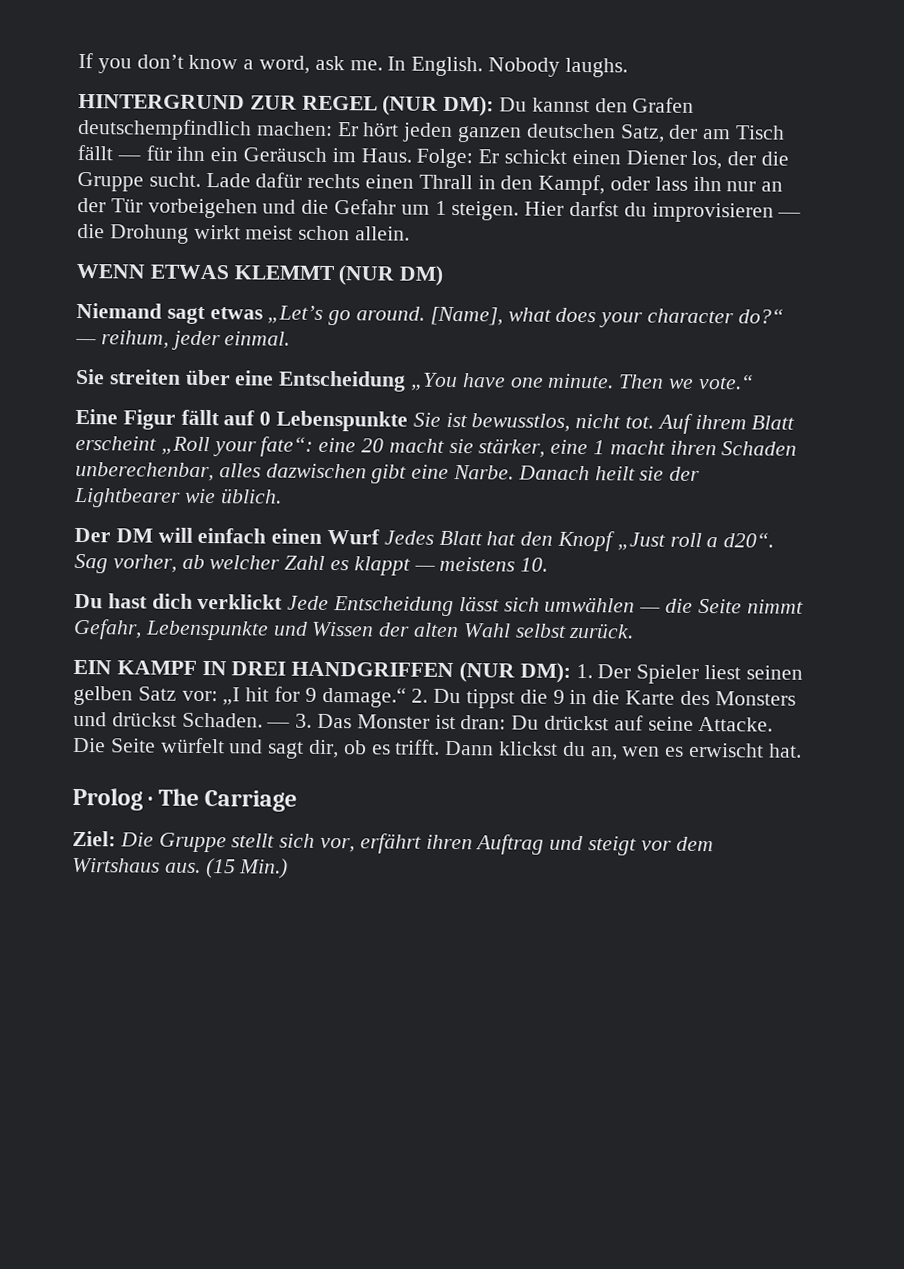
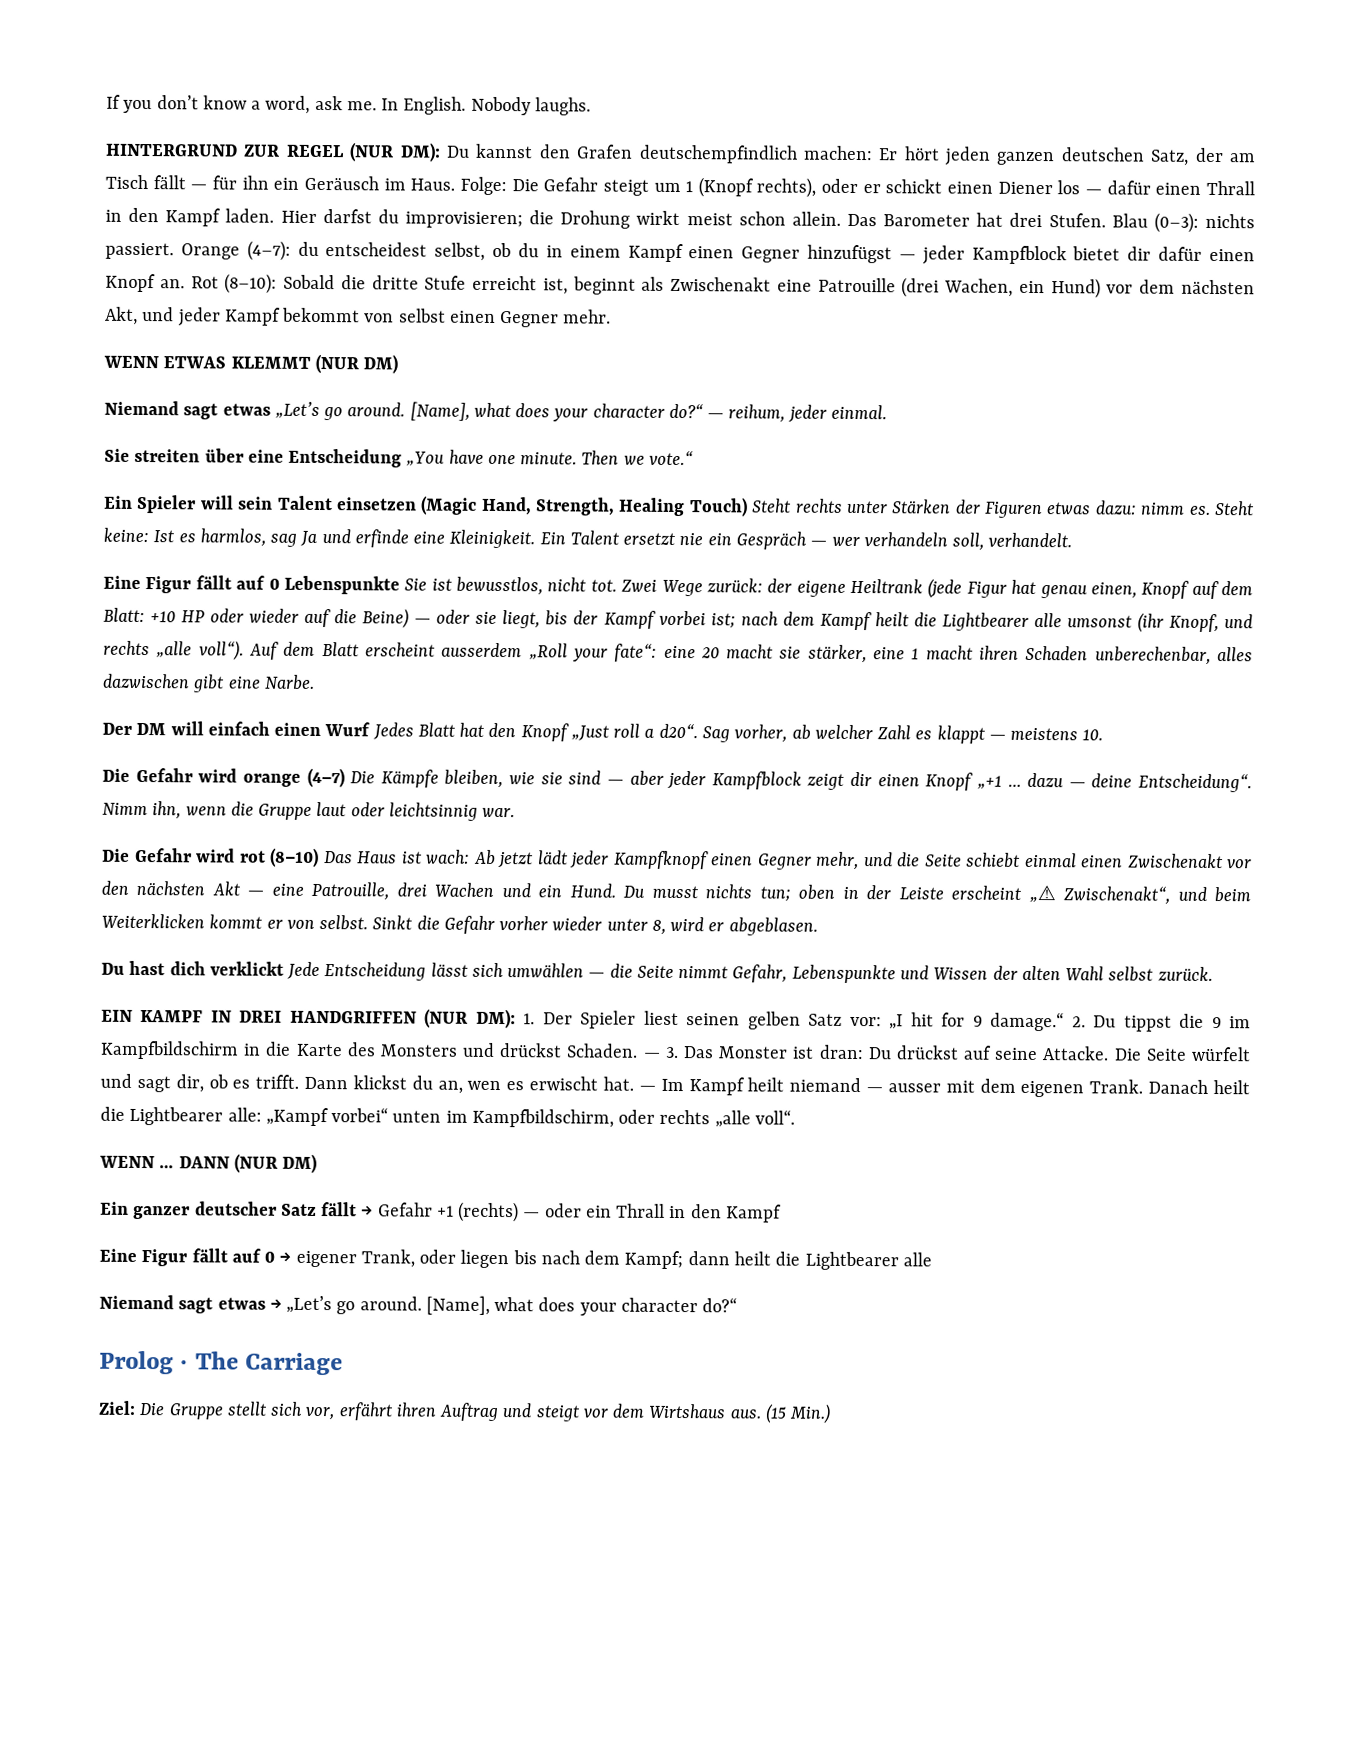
- Folge: Er schickt einen Diener los, der die Gruppe sucht. Lade dafür rechts einen Thrall in den Kampf, oder lass ihn nur an der Tür vorbeigehen und die Gefahr um 1 steigen.
+ Folge: Die Gefahr steigt um 1 (Knopf rechts), oder er schickt einen Diener los — dafür einen Thrall in den Kampf laden.
- Hier darfst du improvisieren — die Drohung wirkt meist schon allein.
+ Hier darfst du improvisieren; die Drohung wirkt meist schon allein. Das Barometer hat drei Stufen. Blau (0–3): nichts passiert. Orange (4–7): du entscheidest selbst, ob du in einem Kampf einen Gegner hinzufügst — jeder Kampfblock bietet dir dafür einen Knopf an. Rot (8–10): Sobald die dritte Stufe erreicht ist, beginnt als Zwischenakt eine Patrouille (drei Wachen, ein Hund) vor dem nächsten Akt, und jeder Kampf bekommt von selbst einen Gegner mehr.
+ Ein Spieler will sein Talent einsetzen (Magic Hand, Strength, Healing Touch) Steht rechts unter Stärken der Figuren etwas dazu: nimm es. Steht keine: Ist es harmlos, sag Ja und erfinde eine Kleinigkeit. Ein Talent ersetzt nie ein Gespräch — wer verhandeln soll, verhandelt.
- Auf ihrem Blatt erscheint „Roll your fate“: eine 20 macht sie stärker, eine 1 macht ihren Schaden unberechenbar, alles dazwischen gibt eine Narbe. Danach heilt sie der Lightbearer wie üblich.
+ Zwei Wege zurück: der eigene Heiltrank (jede Figur hat genau einen, Knopf auf dem Blatt: +10 HP oder wieder auf die Beine) — oder sie liegt, bis der Kampf vorbei ist; nach dem Kampf heilt die Lightbearer alle umsonst (ihr Knopf, und rechts „alle voll“). Auf dem Blatt erscheint ausserdem „Roll your fate“: eine 20 macht sie stärker, eine 1 macht ihren Schaden unberechenbar, alles dazwischen gibt eine Narbe.
+ Die Gefahr wird orange (4–7) Die Kämpfe bleiben, wie sie sind — aber jeder Kampfblock zeigt dir einen Knopf „+1 … dazu — deine Entscheidung“. Nimm ihn, wenn die Gruppe laut oder leichtsinnig war.
+ Die Gefahr wird rot (8–10) Das Haus ist wach: Ab jetzt lädt jeder Kampfknopf einen Gegner mehr, und die Seite schiebt einmal einen Zwischenakt vor den nächsten Akt — eine Patrouille, drei Wachen und ein Hund. Du musst nichts tun; oben in der Leiste erscheint „⚠ Zwischenakt“, und beim Weiterklicken kommt er von selbst. Sinkt die Gefahr vorher wieder unter 8, wird er abgeblasen.
- EIN KAMPF IN DREI HANDGRIFFEN (NUR DM): 1. Der Spieler liest seinen gelben Satz vor: „I hit for 9 damage.“ 2. Du tippst die 9 in die Karte des Monsters und drückst Schaden.
+ EIN KAMPF IN DREI HANDGRIFFEN (NUR DM): 1. Der Spieler liest seinen gelben Satz vor: „I hit for 9 damage.“ 2. Du tippst die 9 im Kampfbildschirm in die Karte des Monsters und drückst Schaden.
+ — Im Kampf heilt niemand — ausser mit dem eigenen Trank. Danach heilt die Lightbearer alle: „Kampf vorbei“ unten im Kampfbildschirm, oder rechts „alle voll“.
+ WENN … DANN (NUR DM)
+ Ein ganzer deutscher Satz fällt → Gefahr +1 (rechts) — oder ein Thrall in den Kampf
+ Eine Figur fällt auf 0 → eigener Trank, oder liegen bis nach dem Kampf; dann heilt die Lightbearer alle
+ Niemand sagt etwas → „Let’s go around. [Name], what does your character do?“

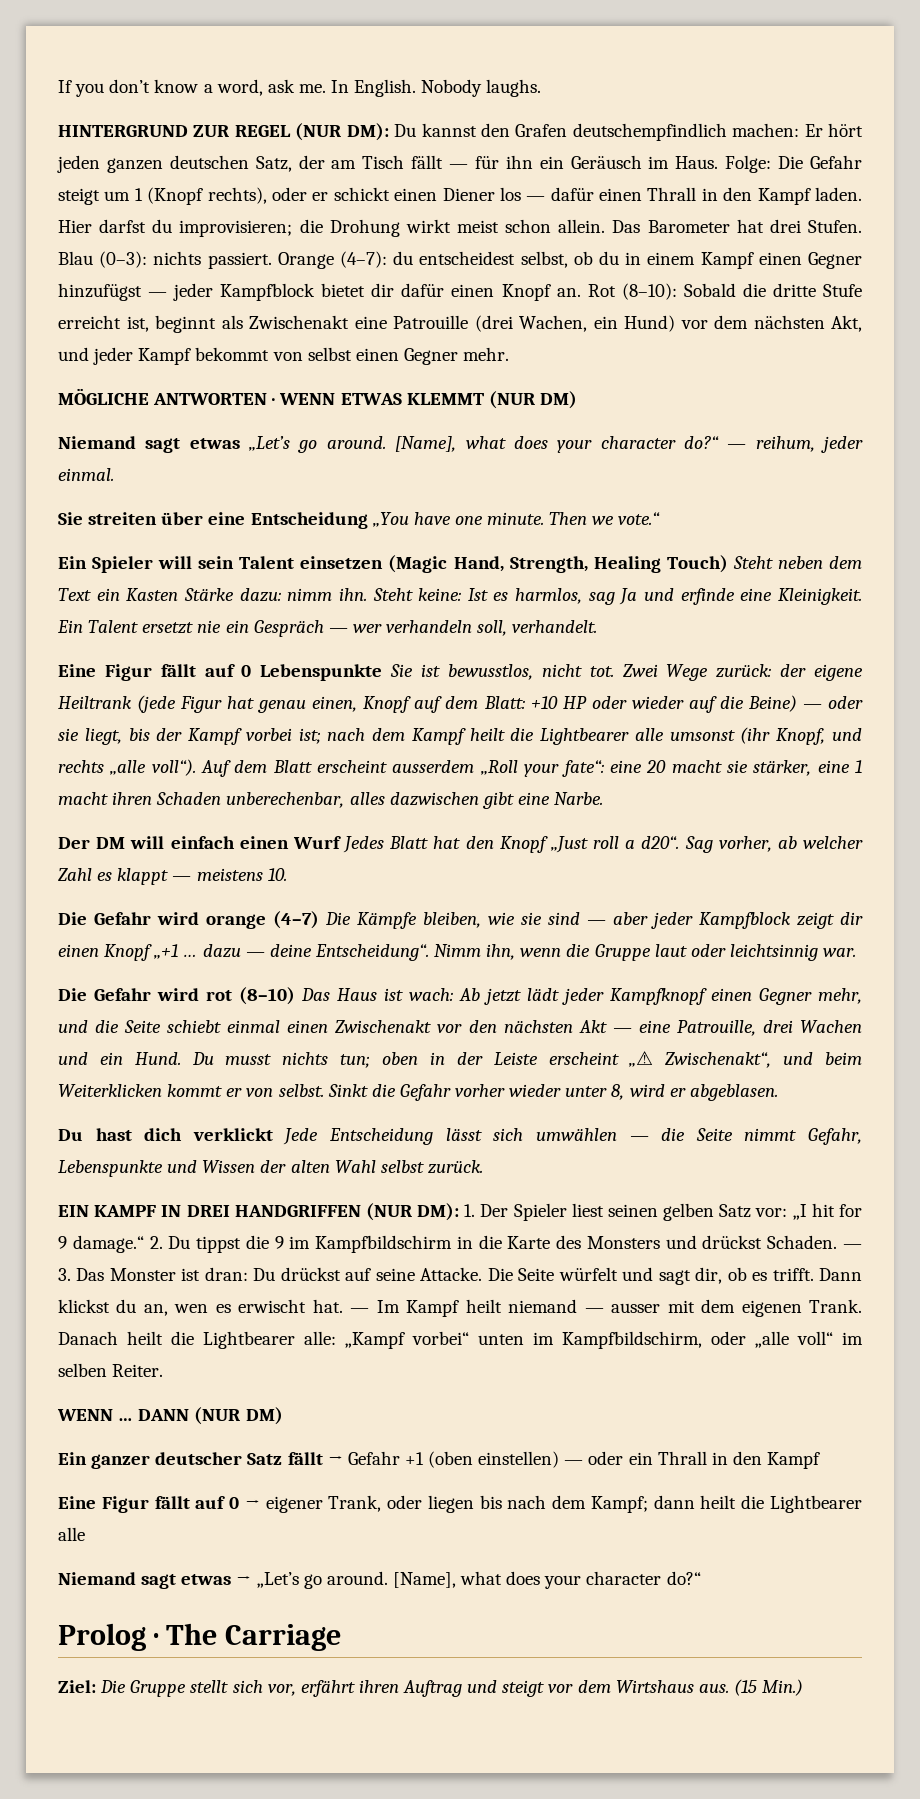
- WENN ETWAS KLEMMT (NUR DM)
+ MÖGLICHE ANTWORTEN · WENN ETWAS KLEMMT (NUR DM)
- Ein Spieler will sein Talent einsetzen (Magic Hand, Strength, Healing Touch) Steht rechts unter Stärken der Figuren etwas dazu: nimm es.
+ Ein Spieler will sein Talent einsetzen (Magic Hand, Strength, Healing Touch) Steht neben dem Text ein Kasten Stärke dazu: nimm ihn.
- Danach heilt die Lightbearer alle: „Kampf vorbei“ unten im Kampfbildschirm, oder rechts „alle voll“.
+ Danach heilt die Lightbearer alle: „Kampf vorbei“ unten im Kampfbildschirm, oder „alle voll“ im selben Reiter.
- Ein ganzer deutscher Satz fällt → Gefahr +1 (rechts) — oder ein Thrall in den Kampf
+ Ein ganzer deutscher Satz fällt → Gefahr +1 (oben einstellen) — oder ein Thrall in den Kampf

